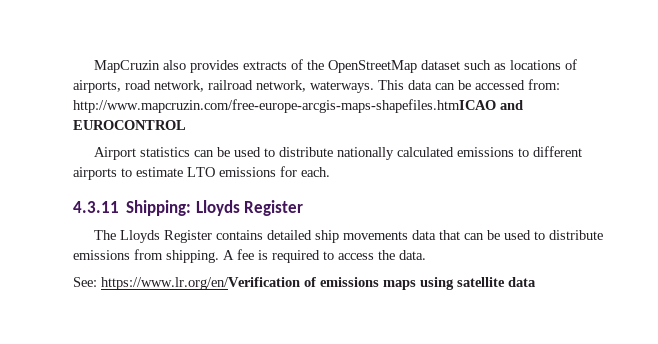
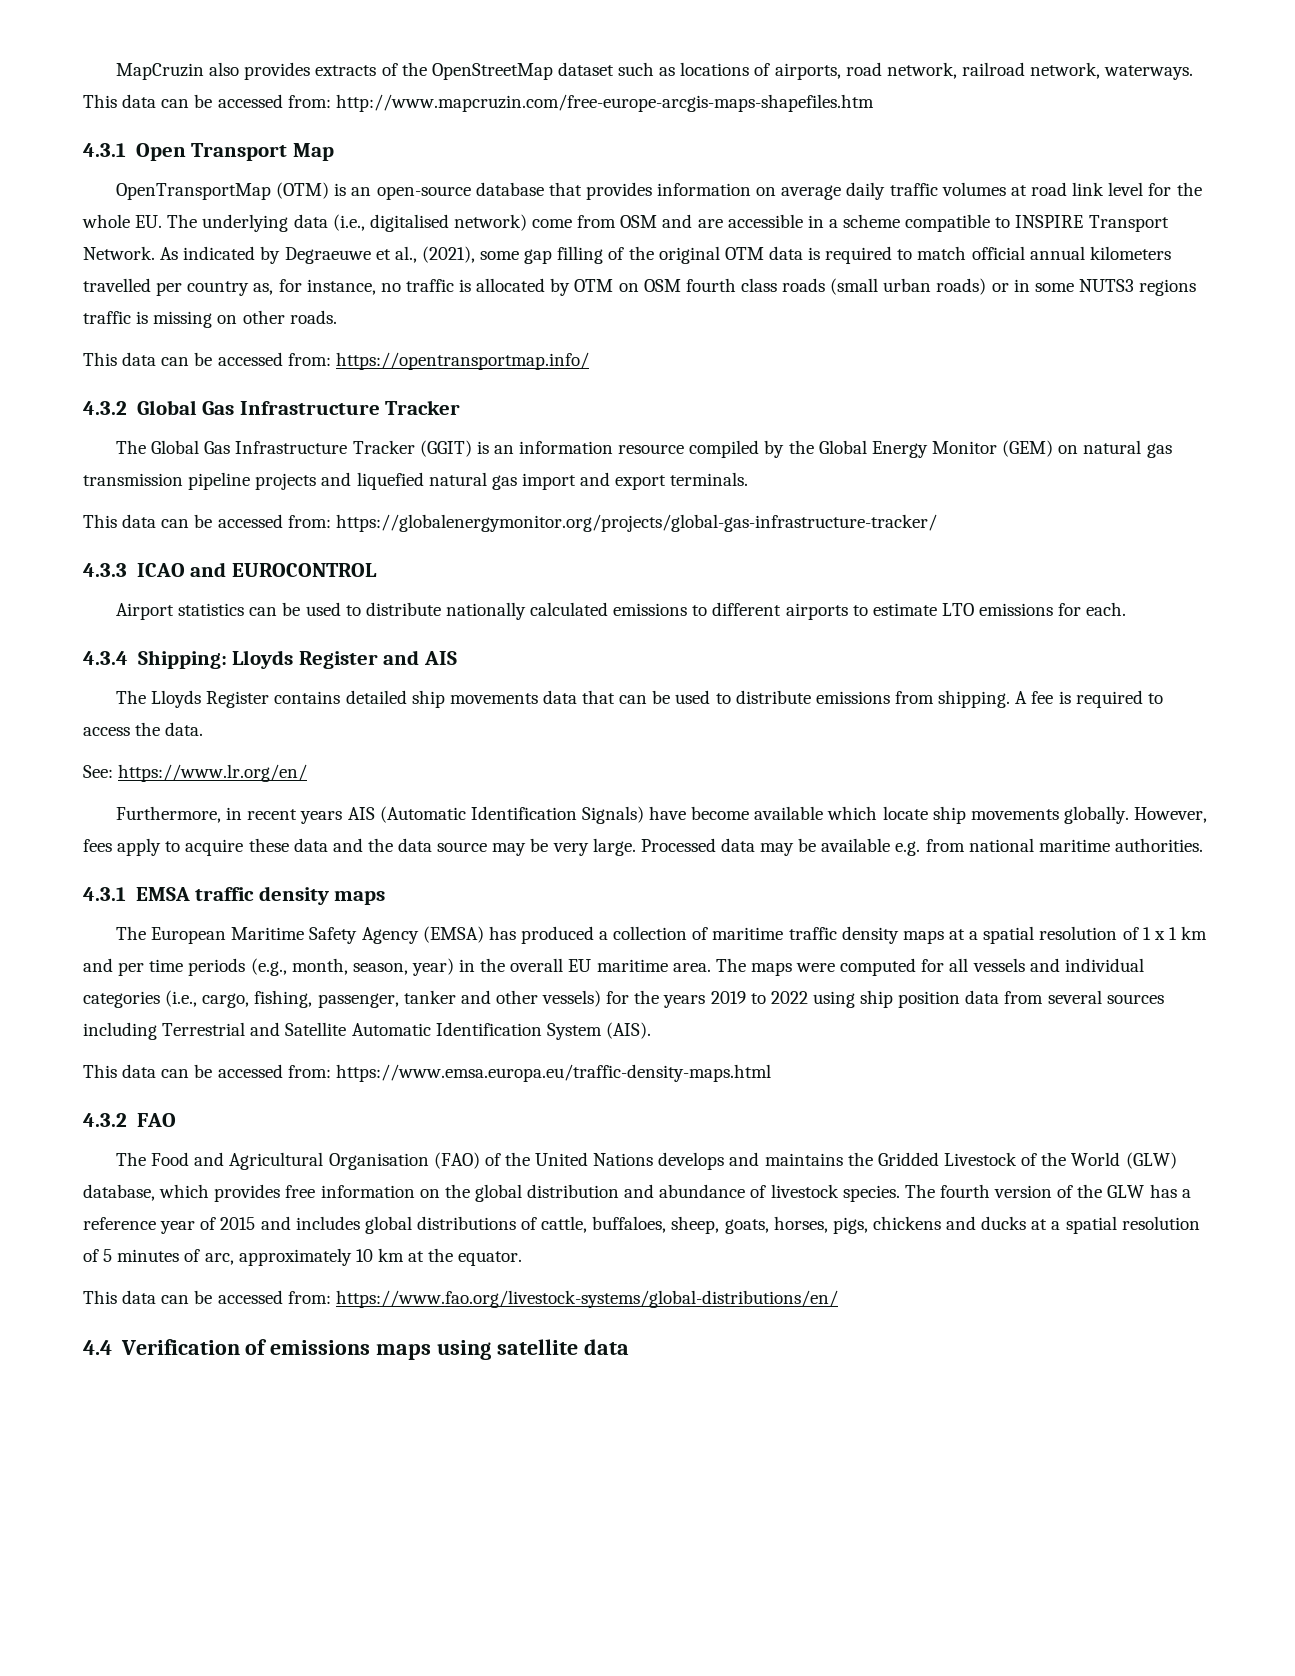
- This data can be accessed from: http://www.mapcruzin.com/free-europe-arcgis-maps-shapefiles.htmICAO and EUROCONTROL
+ This data can be accessed from: http://www.mapcruzin.com/free-europe-arcgis-maps-shapefiles.htm
+ 4.3.1 Open Transport Map
+ OpenTransportMap (OTM) is an open-source database that provides information on average daily traffic volumes at road link level for the whole EU. The underlying data (i.e., digitalised network) come from OSM and are accessible in a scheme compatible to INSPIRE Transport Network. As indicated by Degraeuwe et al., (2021), some gap filling of the original OTM data is required to match official annual kilometers travelled per country as, for instance, no traffic is allocated by OTM on OSM fourth class roads (small urban roads) or in some NUTS3 regions traffic is missing on other roads.
+ This data can be accessed from: https://opentransportmap.info/
+ 4.3.2 Global Gas Infrastructure Tracker
+ The Global Gas Infrastructure Tracker (GGIT) is an information resource compiled by the Global Energy Monitor (GEM) on natural gas transmission pipeline projects and liquefied natural gas import and export terminals.
+ This data can be accessed from: https://globalenergymonitor.org/projects/global-gas-infrastructure-tracker/
+ 4.3.3 ICAO and EUROCONTROL
- 4.3.11 Shipping: Lloyds Register
+ 4.3.4 Shipping: Lloyds Register and AIS
- See: https://www.lr.org/en/Verification of emissions maps using satellite data
+ See: https://www.lr.org/en/
+ Furthermore, in recent years AIS (Automatic Identification Signals) have become available which locate ship movements globally. However, fees apply to acquire these data and the data source may be very large. Processed data may be available e.g. from national maritime authorities.
+ 4.3.1 EMSA traffic density maps
+ The European Maritime Safety Agency (EMSA) has produced a collection of maritime traffic density maps at a spatial resolution of 1 x 1 km and per time periods (e.g., month, season, year) in the overall EU maritime area. The maps were computed for all vessels and individual categories (i.e., cargo, fishing, passenger, tanker and other vessels) for the years 2019 to 2022 using ship position data from several sources including Terrestrial and Satellite Automatic Identification System (AIS).
+ This data can be accessed from: https://www.emsa.europa.eu/traffic-density-maps.html
+ 4.3.2 FAO
+ The Food and Agricultural Organisation (FAO) of the United Nations develops and maintains the Gridded Livestock of the World (GLW) database, which provides free information on the global distribution and abundance of livestock species. The fourth version of the GLW has a reference year of 2015 and includes global distributions of cattle, buffaloes, sheep, goats, horses, pigs, chickens and ducks at a spatial resolution of 5 minutes of arc, approximately 10 km at the equator.
+ This data can be accessed from: https://www.fao.org/livestock-systems/global-distributions/en/
+ 4.4 Verification of emissions maps using satellite data

